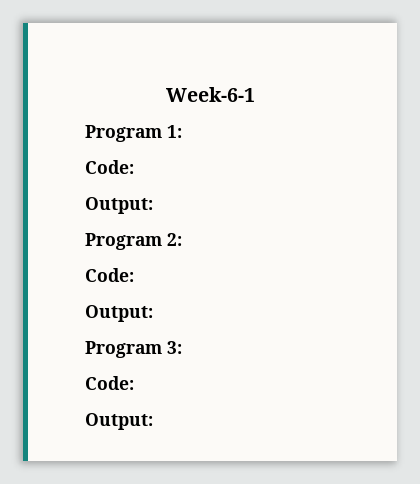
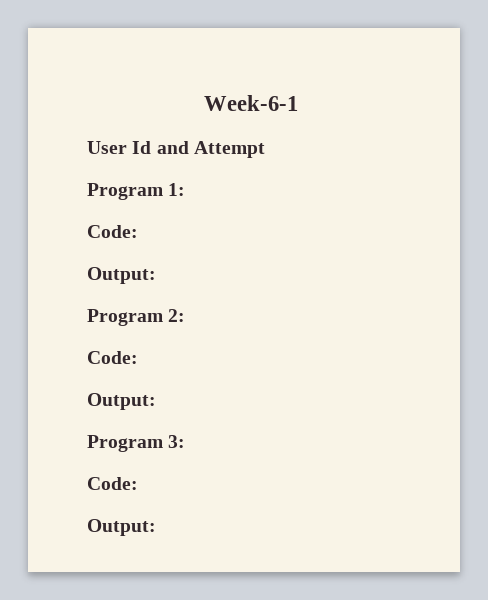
+ User Id and Attempt

